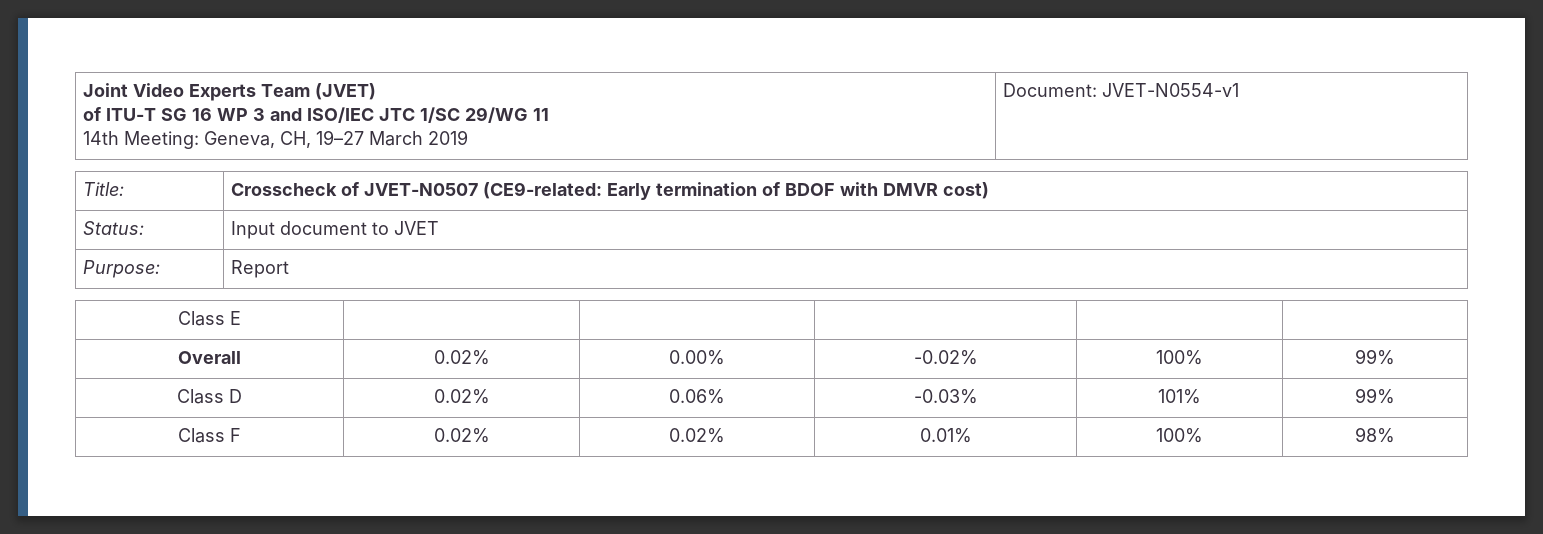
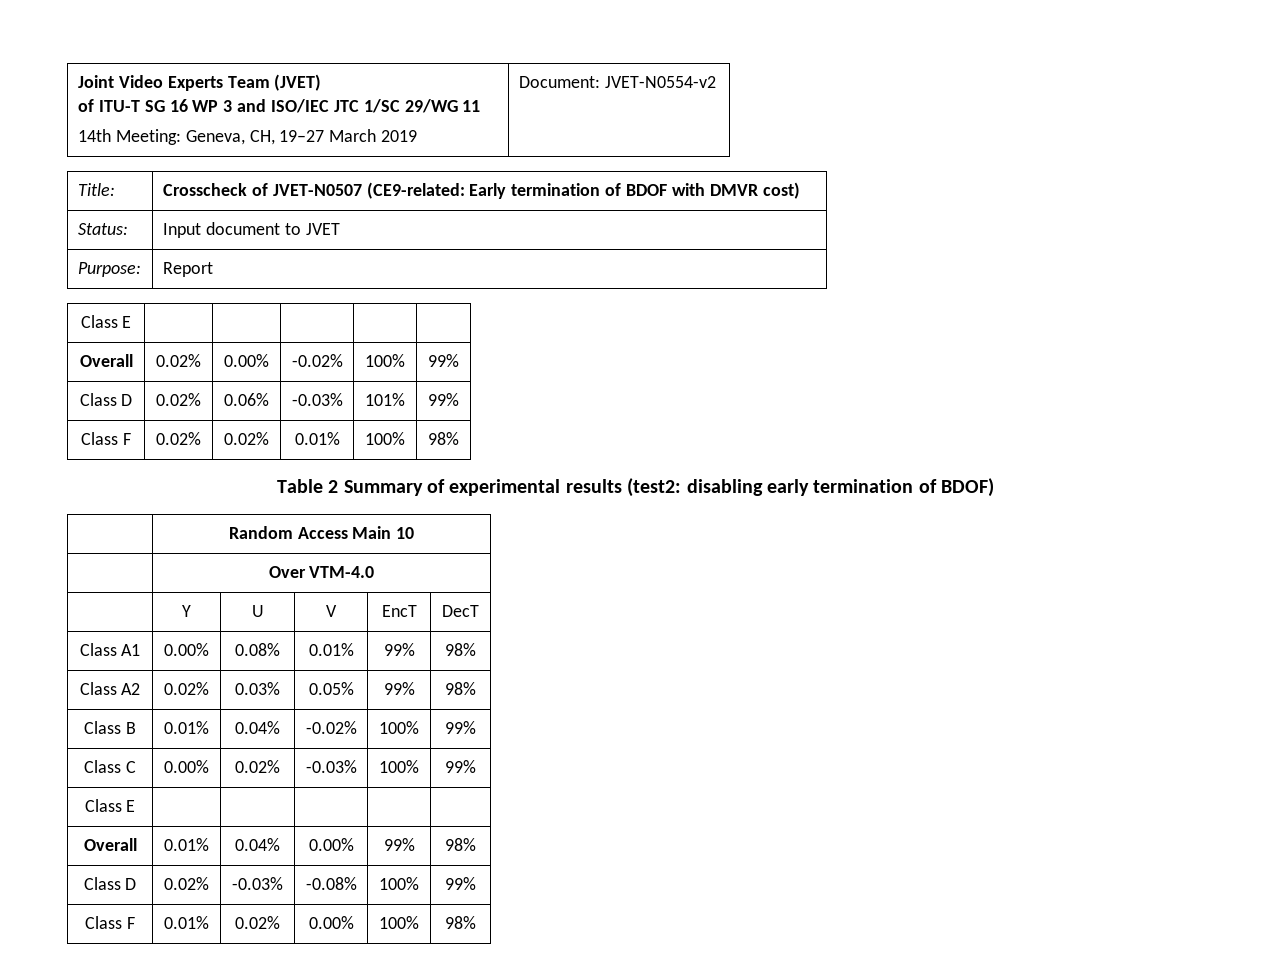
  Joint Video Experts Team (JVET)
  of ITU-T SG 16 WP 3 and ISO/IEC JTC 1/SC 29/WG 11
- 14th Meeting: Geneva, CH, 19–27 March 2019 | Document: JVET-N0554-v1
+ 14th Meeting: Geneva, CH, 19–27 March 2019 | Document: JVET-N0554-v2
+ Table 2 Summary of experimental results (test2: disabling early termination of BDOF)
+ | Random Access Main 10
+ | Over VTM-4.0
+ | Y | U | V | EncT | DecT
+ Class A1 | 0.00% | 0.08% | 0.01% | 99% | 98%
+ Class A2 | 0.02% | 0.03% | 0.05% | 99% | 98%
+ Class B | 0.01% | 0.04% | -0.02% | 100% | 99%
+ Class C | 0.00% | 0.02% | -0.03% | 100% | 99%
+ Class E | | | | |
+ Overall | 0.01% | 0.04% | 0.00% | 99% | 98%
+ Class D | 0.02% | -0.03% | -0.08% | 100% | 99%
+ Class F | 0.01% | 0.02% | 0.00% | 100% | 98%

